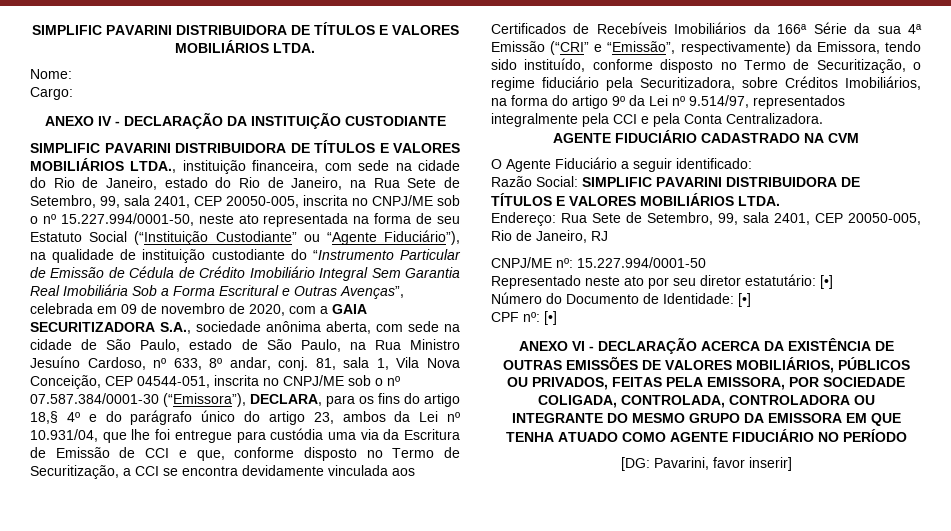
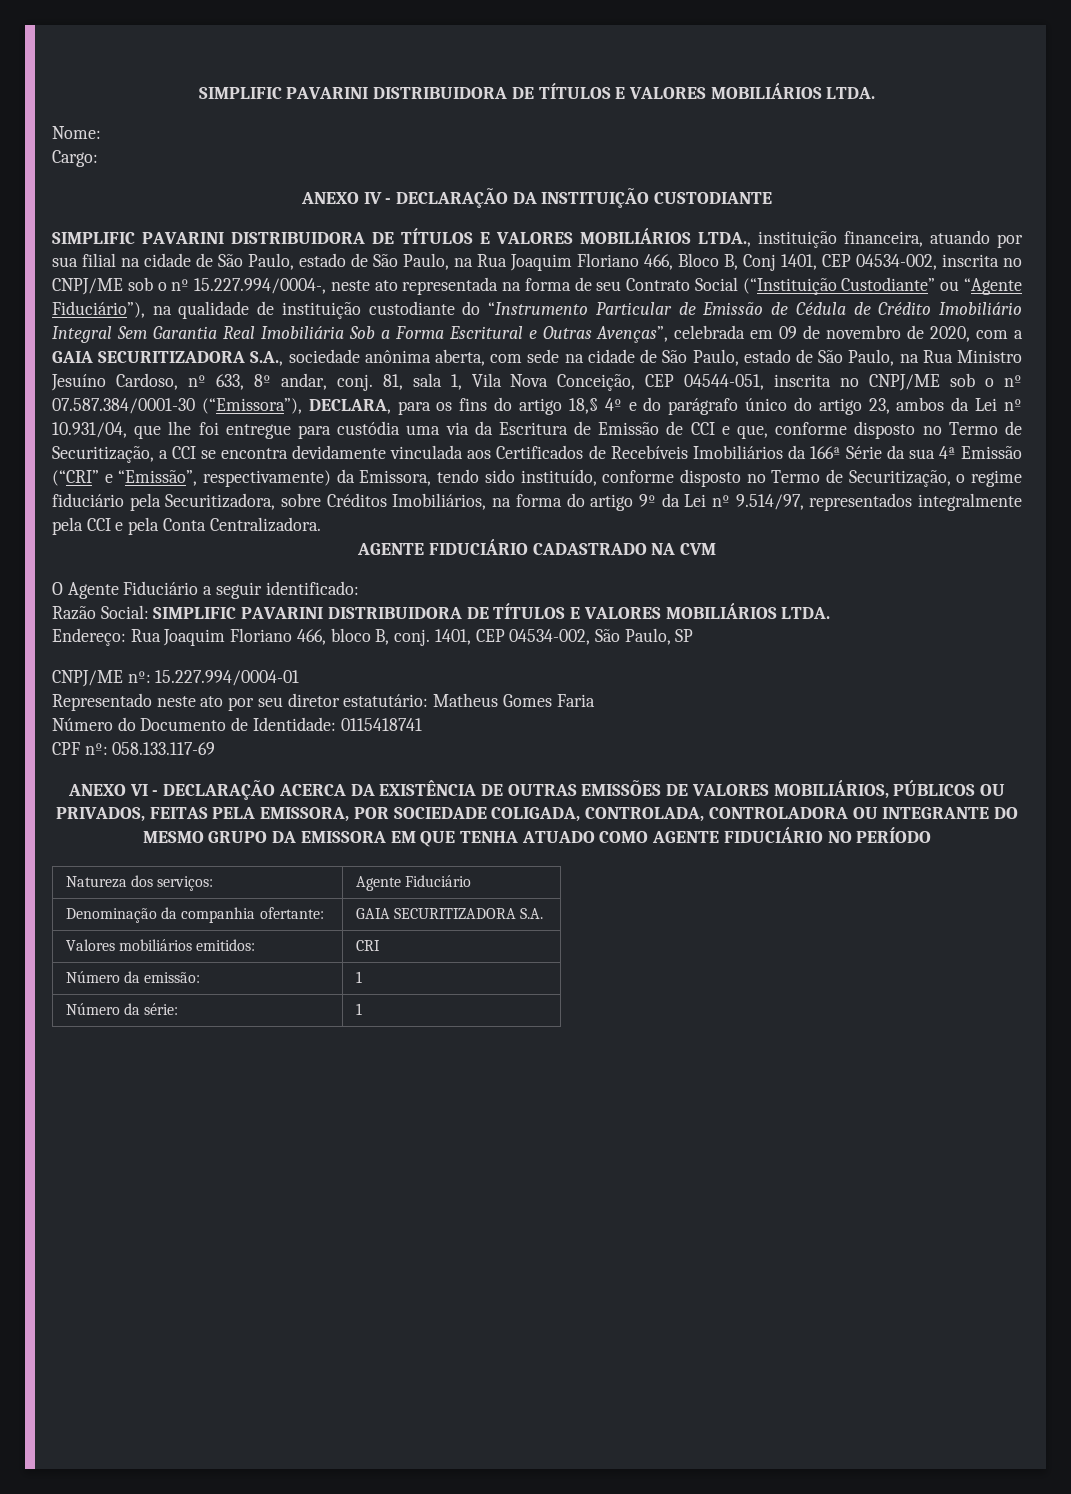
- SIMPLIFIC PAVARINI DISTRIBUIDORA DE TÍTULOS E VALORES MOBILIÁRIOS LTDA., instituição financeira, com sede na cidade do Rio de Janeiro, estado do Rio de Janeiro, na Rua Sete de Setembro, 99, sala 2401, CEP 20050-005, inscrita no CNPJ/ME sob o nº 15.227.994/0001-50, neste ato representada na forma de seu Estatuto Social (“Instituição Custodiante” ou “Agente Fiduciário”), na qualidade de instituição custodiante do “Instrumento Particular de Emissão de Cédula de Crédito Imobiliário Integral Sem Garantia Real Imobiliária Sob a Forma Escritural e Outras Avenças”, celebrada em 09 de novembro de 2020, com a GAIA SECURITIZADORA S.A., sociedade anônima aberta, com sede na cidade de São Paulo, estado de São Paulo, na Rua Ministro Jesuíno Cardoso, nº 633, 8º andar, conj.
+ SIMPLIFIC PAVARINI DISTRIBUIDORA DE TÍTULOS E VALORES MOBILIÁRIOS LTDA., instituição financeira, atuando por sua filial na cidade de São Paulo, estado de São Paulo, na Rua Joaquim Floriano 466, Bloco B, Conj 1401, CEP 04534-002, inscrita no CNPJ/ME sob o nº 15.227.994/0004-, neste ato representada na forma de seu Contrato Social (“Instituição Custodiante” ou “Agente Fiduciário”), na qualidade de instituição custodiante do “Instrumento Particular de Emissão de Cédula de Crédito Imobiliário Integral Sem Garantia Real Imobiliária Sob a Forma Escritural e Outras Avenças”, celebrada em 09 de novembro de 2020, com a GAIA SECURITIZADORA S.A., sociedade anônima aberta, com sede na cidade de São Paulo, estado de São Paulo, na Rua Ministro Jesuíno Cardoso, nº 633, 8º andar, conj.
- Endereço: Rua Sete de Setembro, 99, sala 2401, CEP 20050-005, Rio de Janeiro, RJ
+ Endereço: Rua Joaquim Floriano 466, bloco B, conj. 1401, CEP 04534-002, São Paulo, SP
- CNPJ/ME nº: 15.227.994/0001-50
+ CNPJ/ME nº: 15.227.994/0004-01
- Representado neste ato por seu diretor estatutário: [•]
+ Representado neste ato por seu diretor estatutário: Matheus Gomes Faria
- Número do Documento de Identidade: [•]
+ Número do Documento de Identidade: 0115418741
- CPF nº: [•]
+ CPF nº: 058.133.117-69
- [DG: Pavarini, favor inserir]
+ Natureza dos serviços: | Agente Fiduciário
+ Denominação da companhia ofertante: | GAIA SECURITIZADORA S.A.
+ Valores mobiliários emitidos: | CRI
+ Número da emissão: | 1
+ Número da série: | 1

